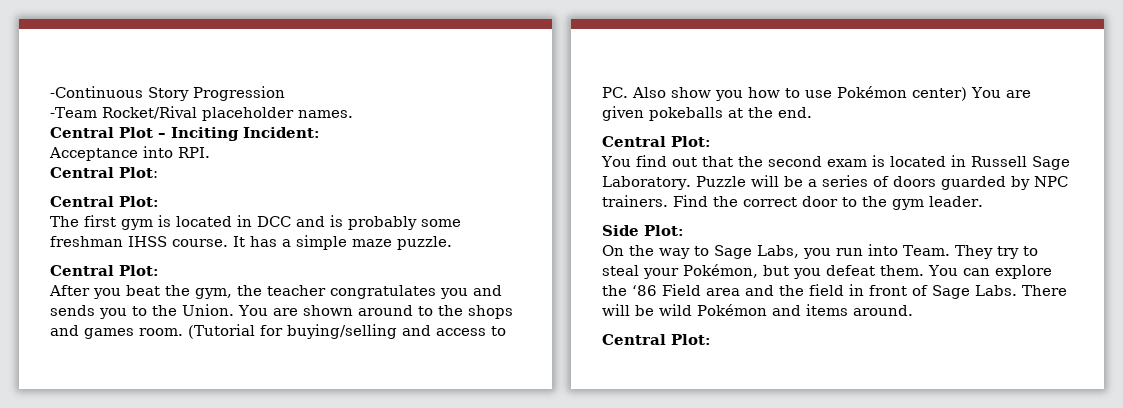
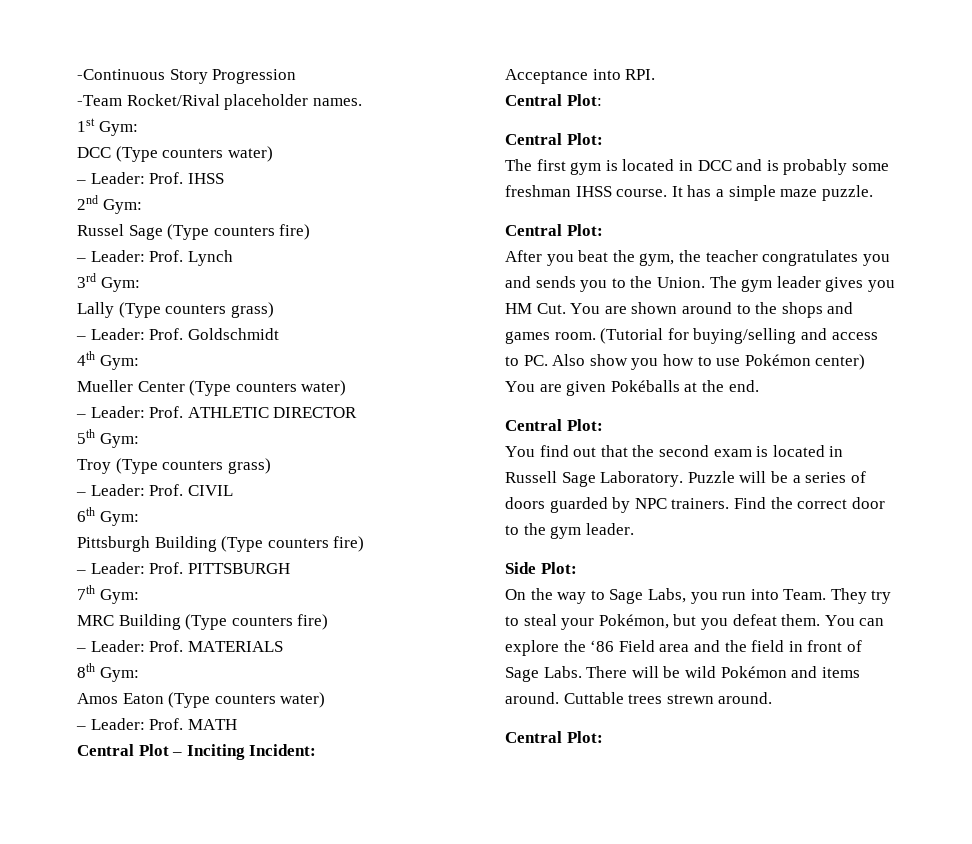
+ 1st Gym:
+ DCC (Type counters water)
+ – Leader: Prof. IHSS
+ 2nd Gym:
+ Russel Sage (Type counters fire)
+ – Leader: Prof. Lynch
+ 3rd Gym:
+ Lally (Type counters grass)
+ – Leader: Prof. Goldschmidt
+ 4th Gym:
+ Mueller Center (Type counters water)
+ – Leader: Prof. ATHLETIC DIRECTOR
+ 5th Gym:
+ Troy (Type counters grass)
+ – Leader: Prof. CIVIL
+ 6th Gym:
+ Pittsburgh Building (Type counters fire)
+ – Leader: Prof. PITTSBURGH
+ 7th Gym:
+ MRC Building (Type counters fire)
+ – Leader: Prof. MATERIALS
+ 8th Gym:
+ Amos Eaton (Type counters water)
+ – Leader: Prof. MATH
- You are shown around to the shops and games room.
+ The gym leader gives you HM Cut. You are shown around to the shops and games room.
- (Tutorial for buying/selling and access to PC. Also show you how to use Pokémon center) You are given pokeballs at the end.
+ (Tutorial for buying/selling and access to PC. Also show you how to use Pokémon center) You are given Pokéballs at the end.
+ Cuttable trees strewn around.

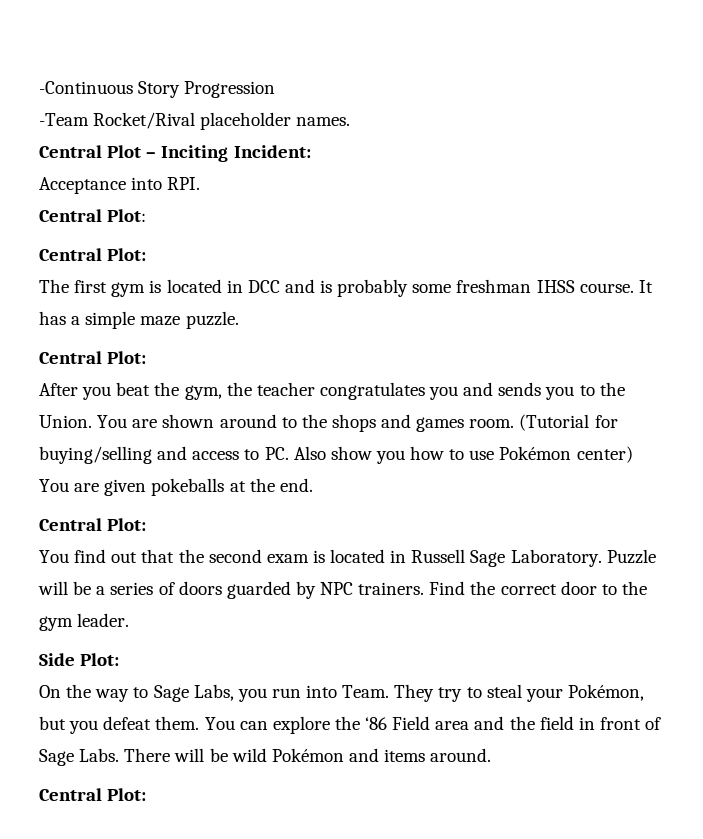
- 1st Gym:
- DCC (Type counters water)
- – Leader: Prof. IHSS
- 2nd Gym:
- Russel Sage (Type counters fire)
- – Leader: Prof. Lynch
- 3rd Gym:
- Lally (Type counters grass)
- – Leader: Prof. Goldschmidt
- 4th Gym:
- Mueller Center (Type counters water)
- – Leader: Prof. ATHLETIC DIRECTOR
- 5th Gym:
- Troy (Type counters grass)
- – Leader: Prof. CIVIL
- 6th Gym:
- Pittsburgh Building (Type counters fire)
- – Leader: Prof. PITTSBURGH
- 7th Gym:
- MRC Building (Type counters fire)
- – Leader: Prof. MATERIALS
- 8th Gym:
- Amos Eaton (Type counters water)
- – Leader: Prof. MATH
- The gym leader gives you HM Cut. You are shown around to the shops and games room.
+ You are shown around to the shops and games room.
- (Tutorial for buying/selling and access to PC. Also show you how to use Pokémon center) You are given Pokéballs at the end.
+ (Tutorial for buying/selling and access to PC. Also show you how to use Pokémon center) You are given pokeballs at the end.
- Cuttable trees strewn around.

